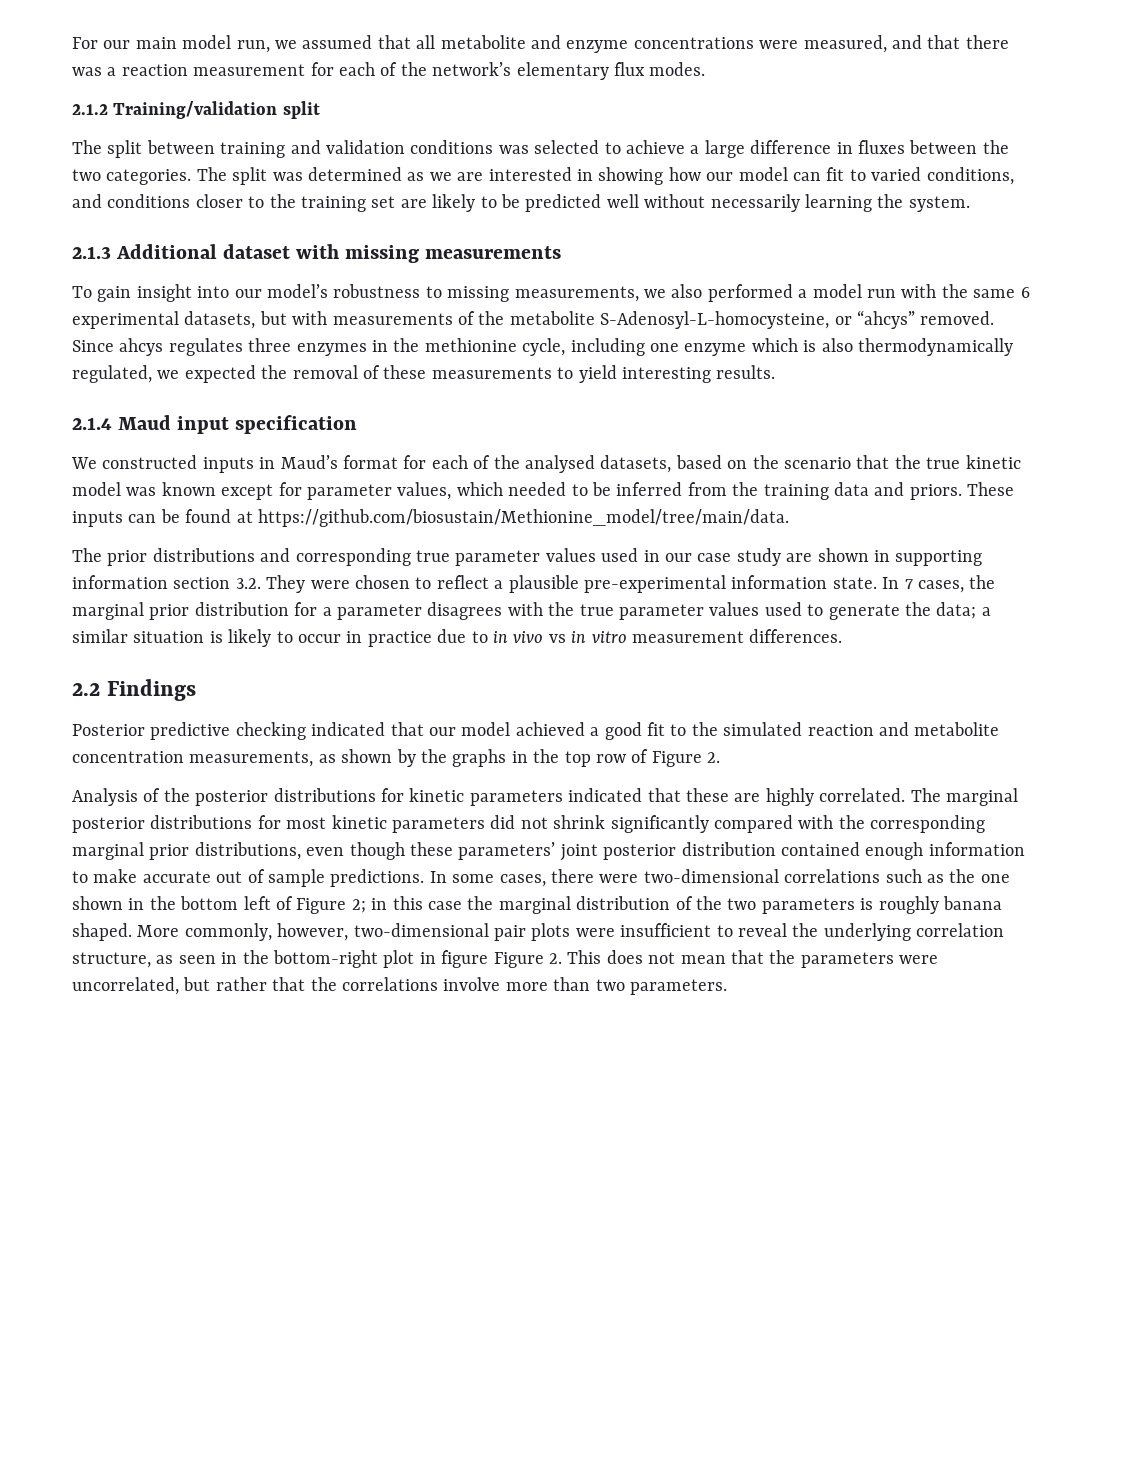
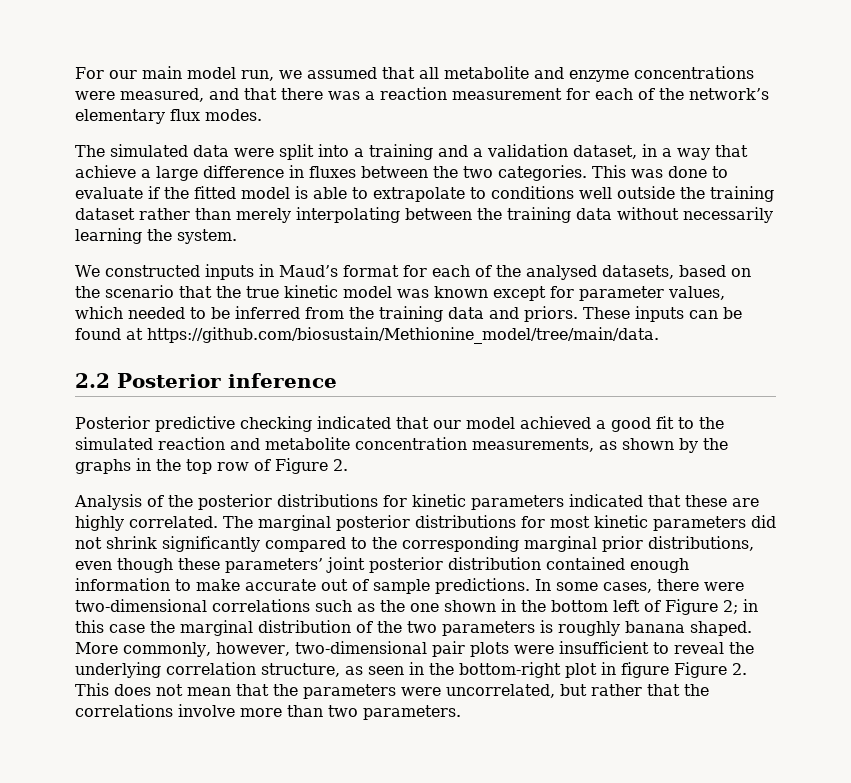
- 2.1.2 Training/validation split
- The split between training and validation conditions was selected to achieve a large difference in fluxes between the two categories.
+ The simulated data were split into a training and a validation dataset, in a way that achieve a large difference in fluxes between the two categories.
- The split was determined as we are interested in showing how our model can fit to varied conditions, and conditions closer to the training set are likely to be predicted well without necessarily learning the system.
+ This was done to evaluate if the fitted model is able to extrapolate to conditions well outside the training dataset rather than merely interpolating between the training data without necessarily learning the system.
- 2.1.3 Additional dataset with missing measurements
- To gain insight into our model’s robustness to missing measurements, we also performed a model run with the same 6 experimental datasets, but with measurements of the metabolite S-Adenosyl-L-homocysteine, or “ahcys” removed. Since ahcys regulates three enzymes in the methionine cycle, including one enzyme which is also thermodynamically regulated, we expected the removal of these measurements to yield interesting results.
- 2.1.4 Maud input specification
- The prior distributions and corresponding true parameter values used in our case study are shown in supporting information section 3.2. They were chosen to reflect a plausible pre-experimental information state. In 7 cases, the marginal prior distribution for a parameter disagrees with the true parameter values used to generate the data; a similar situation is likely to occur in practice due to in vivo vs in vitro measurement differences.
- 2.2 Findings
+ 2.2 Posterior inference
- The marginal posterior distributions for most kinetic parameters did not shrink significantly compared with the corresponding marginal prior distributions, even though these parameters’ joint posterior distribution contained enough information to make accurate out of sample predictions.
+ The marginal posterior distributions for most kinetic parameters did not shrink significantly compared to the corresponding marginal prior distributions, even though these parameters’ joint posterior distribution contained enough information to make accurate out of sample predictions.

